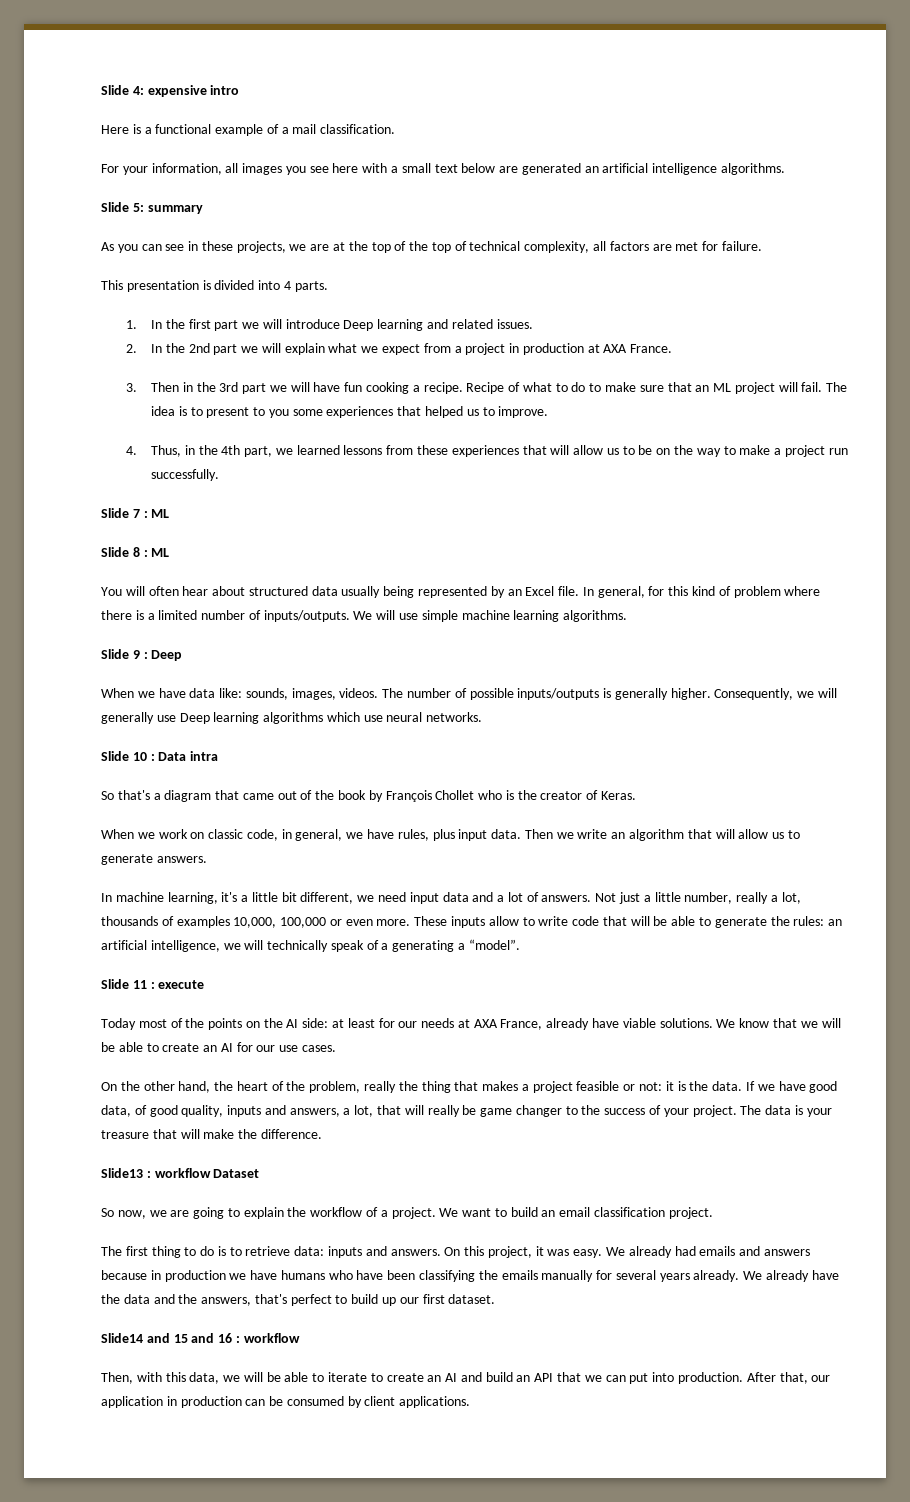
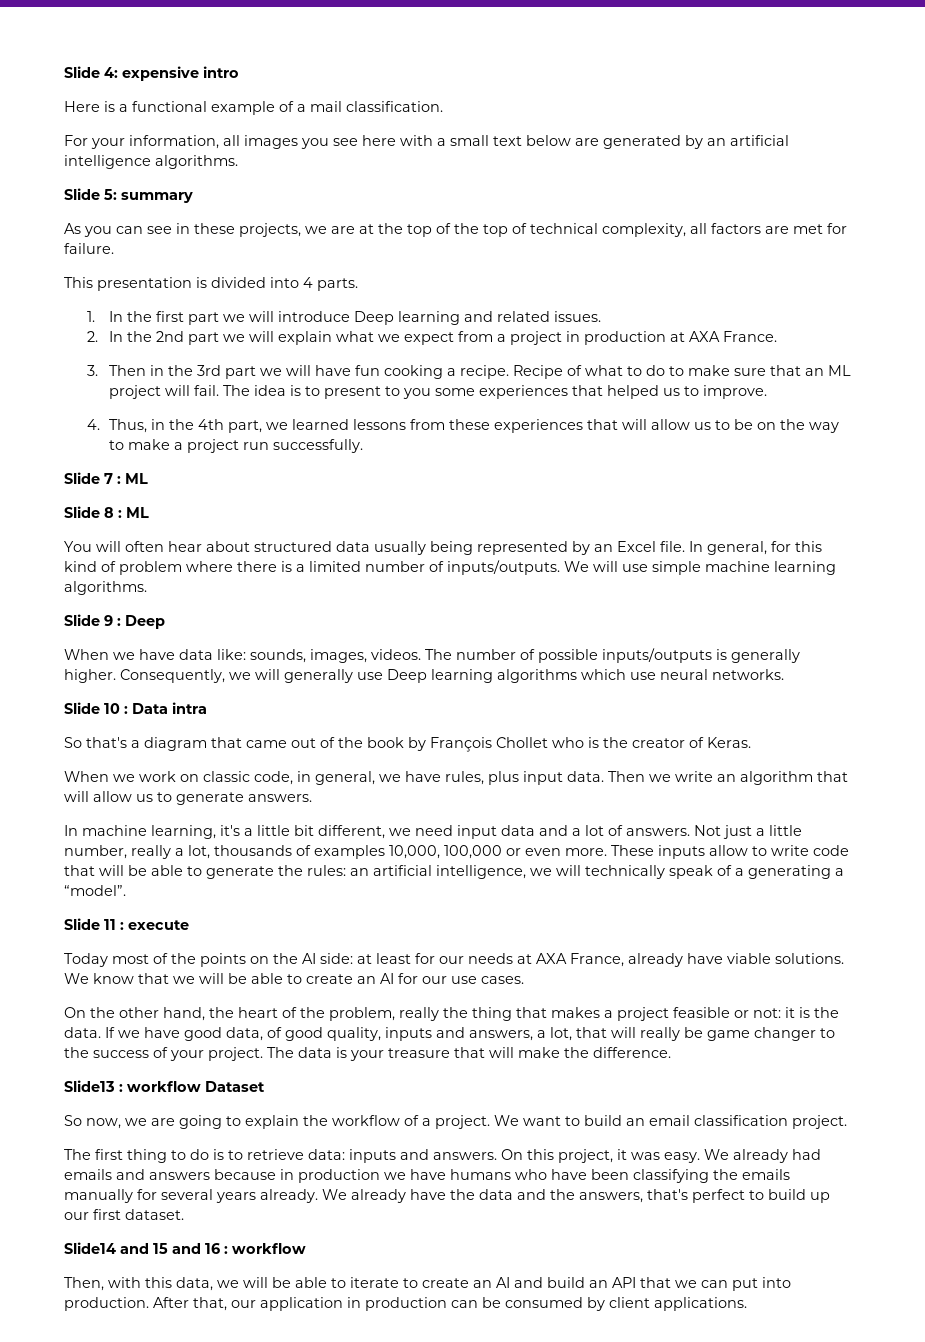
- For your information, all images you see here with a small text below are generated an artificial intelligence algorithms.
+ For your information, all images you see here with a small text below are generated by an artificial intelligence algorithms.

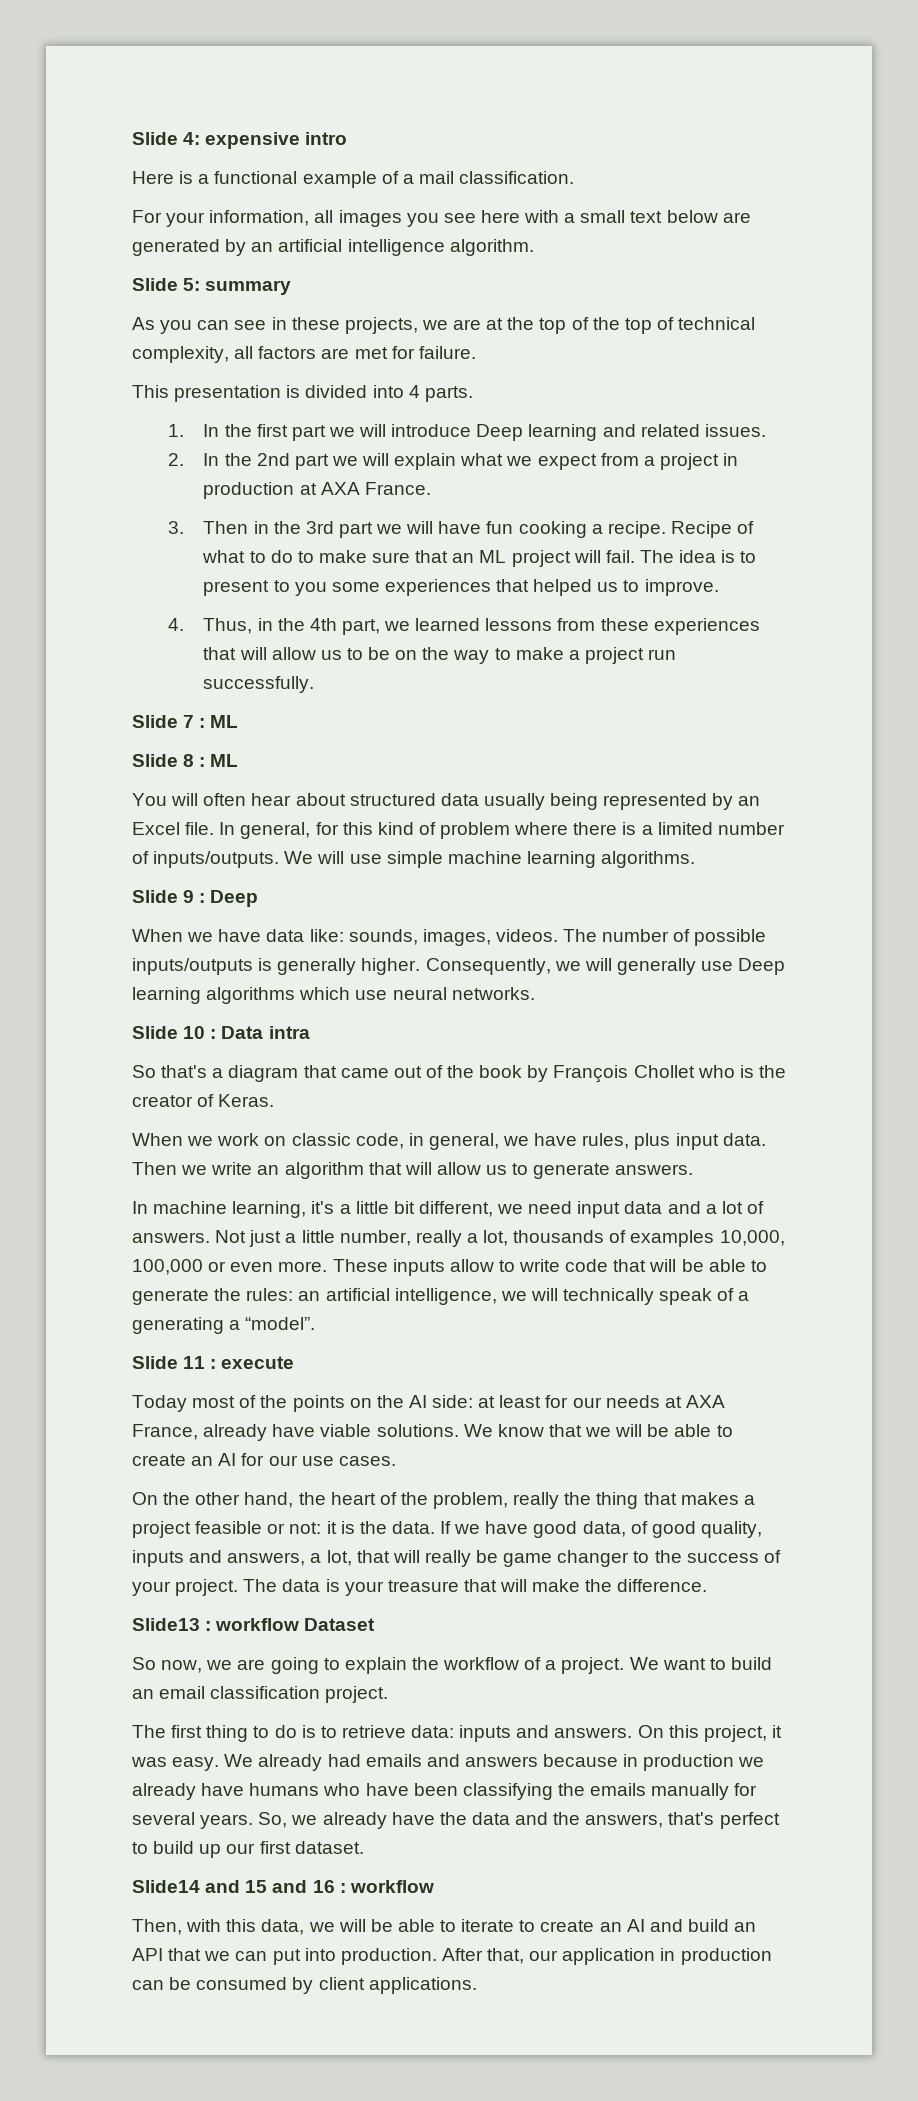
- For your information, all images you see here with a small text below are generated by an artificial intelligence algorithms.
+ For your information, all images you see here with a small text below are generated by an artificial intelligence algorithm.
- We already had emails and answers because in production we have humans who have been classifying the emails manually for several years already. We already have the data and the answers, that's perfect to build up our first dataset.
+ We already had emails and answers because in production we already have humans who have been classifying the emails manually for several years. So, we already have the data and the answers, that's perfect to build up our first dataset.

